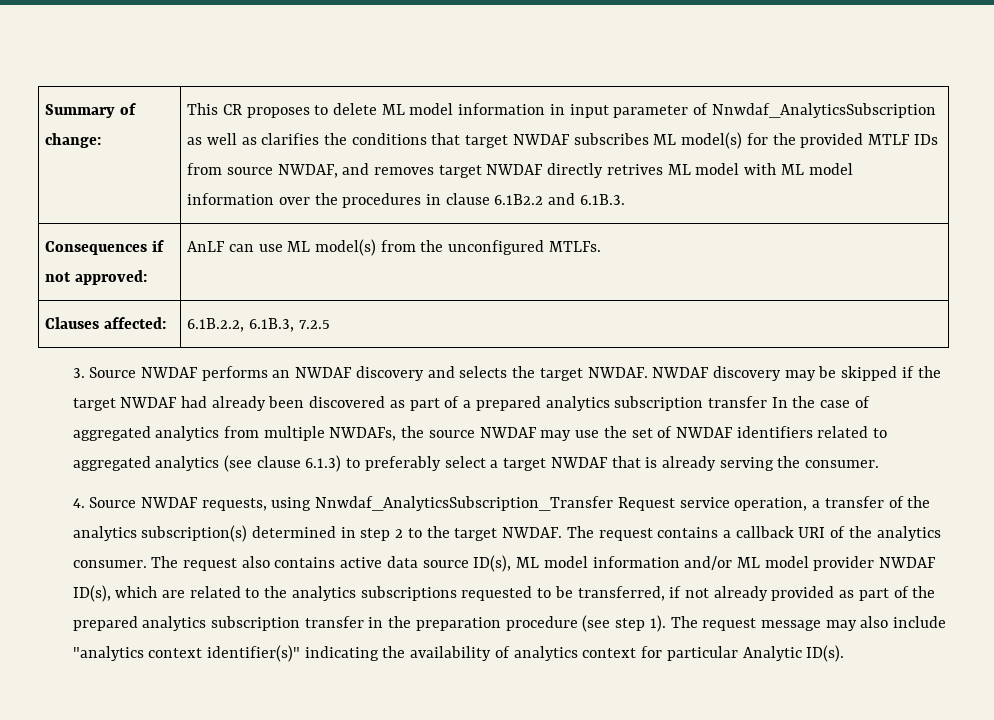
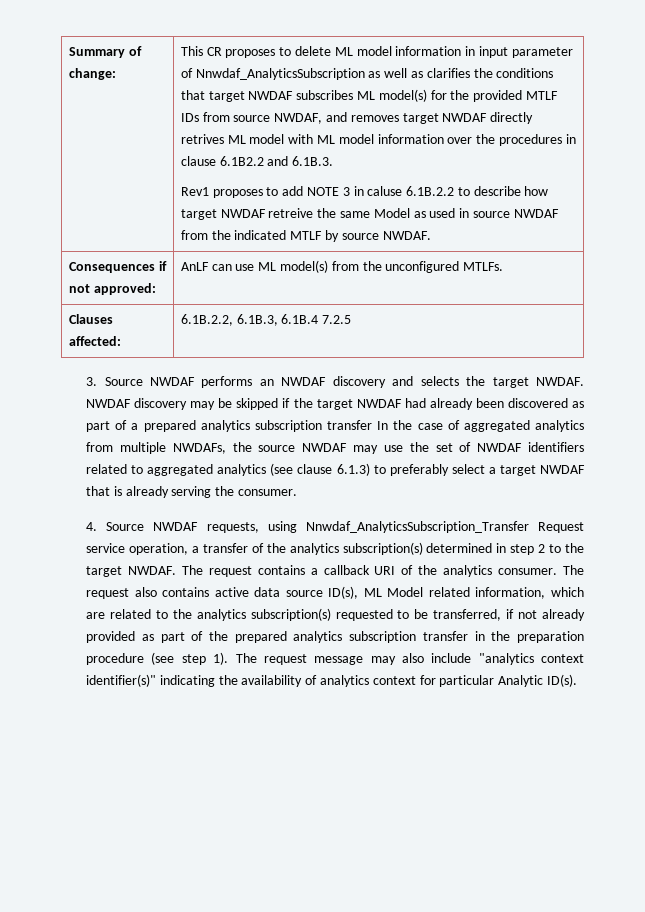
+ Rev1 proposes to add NOTE 3 in caluse 6.1B.2.2 to describe how target NWDAF retreive the same Model as used in source NWDAF from the indicated MTLF by source NWDAF.
- Clauses affected: | 6.1B.2.2, 6.1B.3, 7.2.5
+ Clauses affected: | 6.1B.2.2, 6.1B.3, 6.1B.4 7.2.5
- The request also contains active data source ID(s), ML model information and/or ML model provider NWDAF ID(s), which are related to the analytics subscriptions requested to be transferred, if not already provided as part of the prepared analytics subscription transfer in the preparation procedure (see step 1).
+ The request also contains active data source ID(s), ML Model related information, which are related to the analytics subscription(s) requested to be transferred, if not already provided as part of the prepared analytics subscription transfer in the preparation procedure (see step 1).

